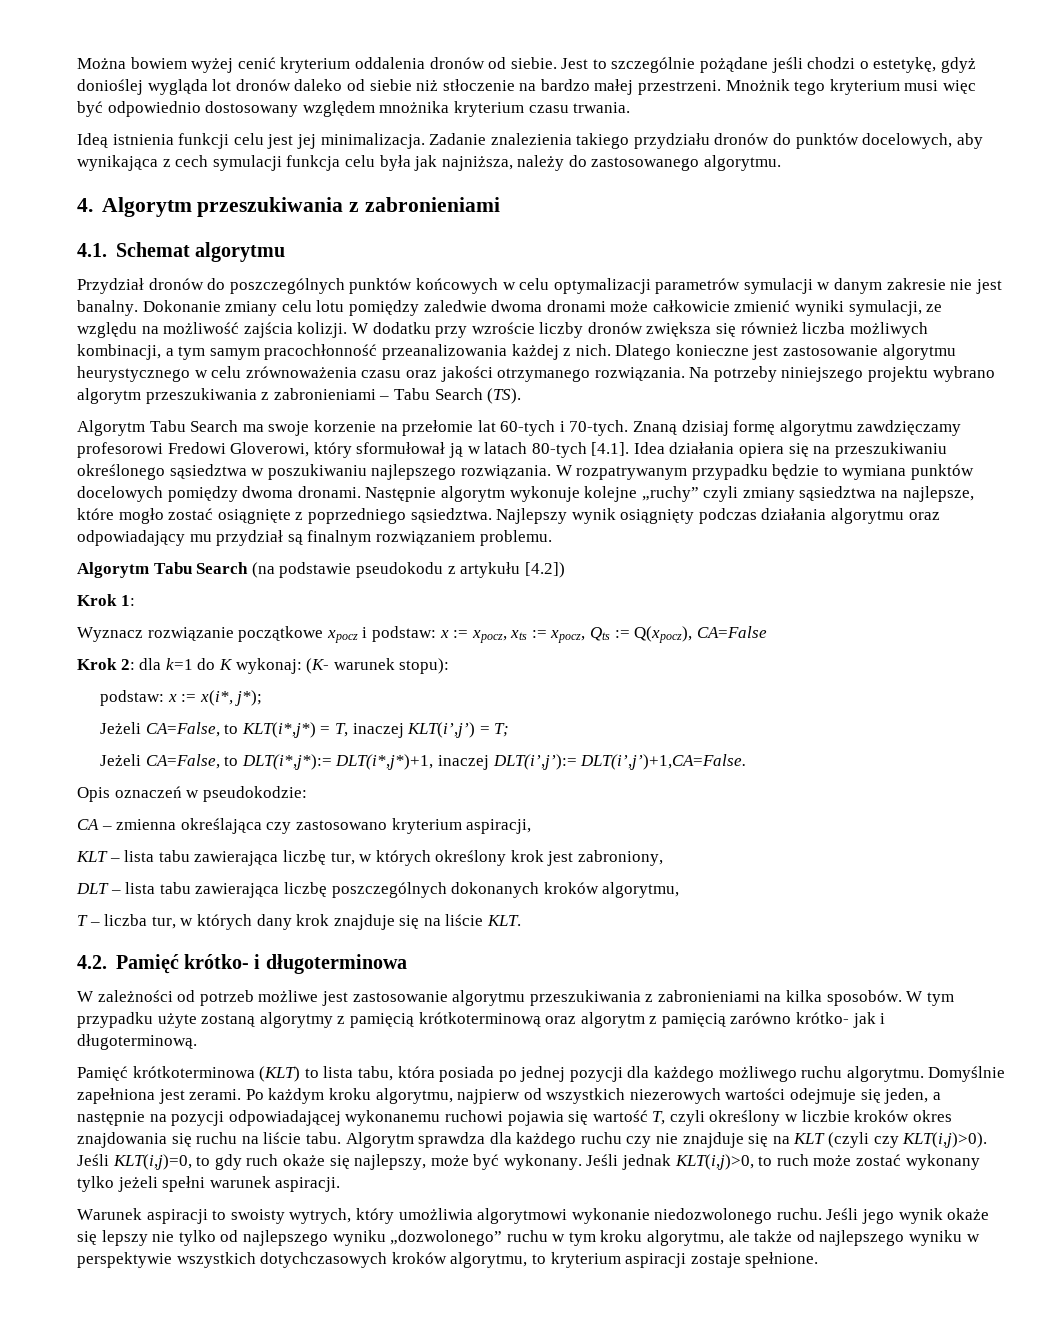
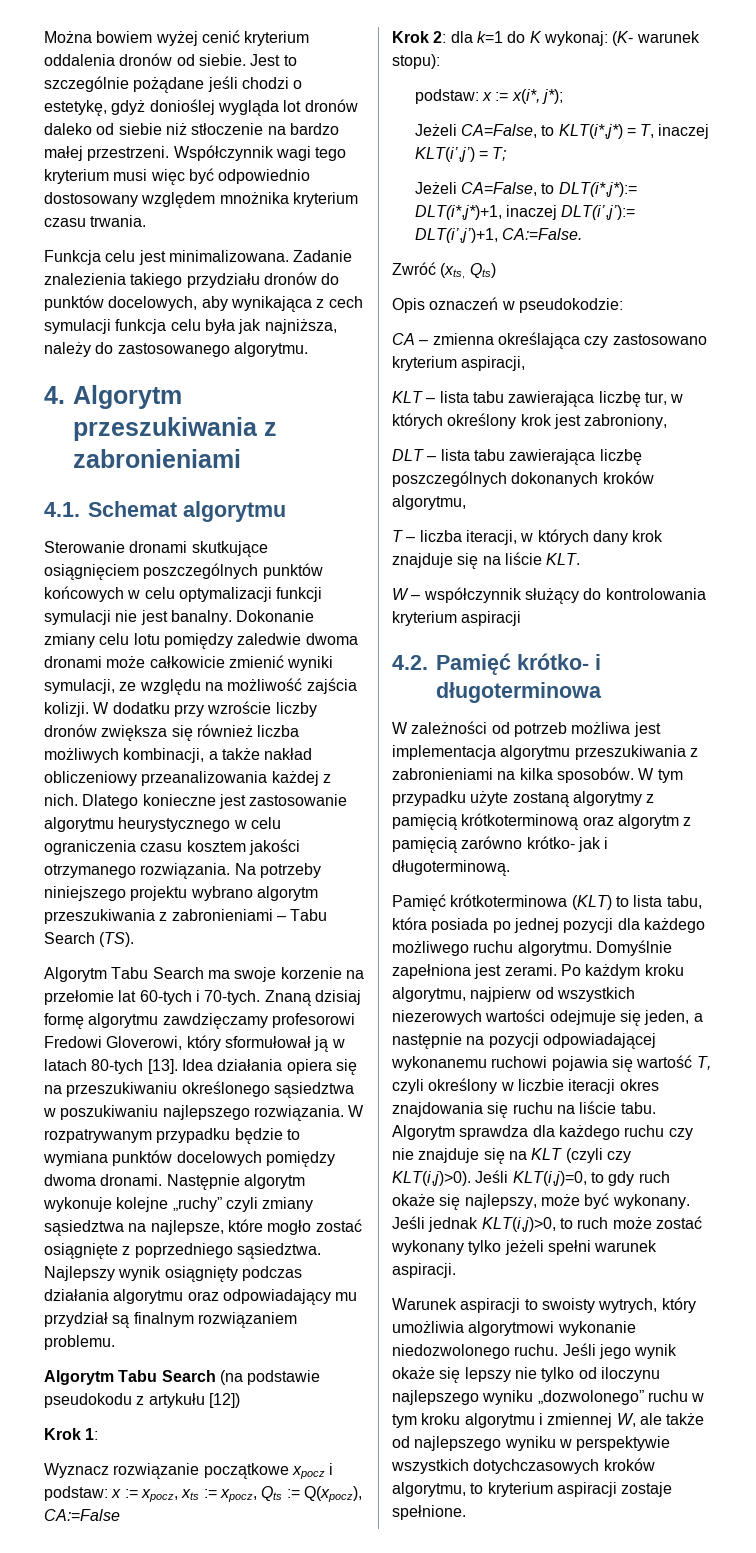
- Mnożnik tego kryterium musi więc być odpowiednio dostosowany względem mnożnika kryterium czasu trwania.
+ Współczynnik wagi tego kryterium musi więc być odpowiednio dostosowany względem mnożnika kryterium czasu trwania.
- Ideą istnienia funkcji celu jest jej minimalizacja.
+ Funkcja celu jest minimalizowana.
- Przydział dronów do poszczególnych punktów końcowych w celu optymalizacji parametrów symulacji w danym zakresie nie jest banalny.
+ Sterowanie dronami skutkujące osiągnięciem poszczególnych punktów końcowych w celu optymalizacji funkcji symulacji nie jest banalny.
- W dodatku przy wzroście liczby dronów zwiększa się również liczba możliwych kombinacji, a tym samym pracochłonność przeanalizowania każdej z nich.
+ W dodatku przy wzroście liczby dronów zwiększa się również liczba możliwych kombinacji, a także nakład obliczeniowy przeanalizowania każdej z nich.
- Dlatego konieczne jest zastosowanie algorytmu heurystycznego w celu zrównoważenia czasu oraz jakości otrzymanego rozwiązania.
+ Dlatego konieczne jest zastosowanie algorytmu heurystycznego w celu ograniczenia czasu kosztem jakości otrzymanego rozwiązania.
- Znaną dzisiaj formę algorytmu zawdzięczamy profesorowi Fredowi Gloverowi, który sformułował ją w latach 80-tych [4.1]. Idea działania opiera się na przeszukiwaniu określonego sąsiedztwa w poszukiwaniu najlepszego rozwiązania.
+ Znaną dzisiaj formę algorytmu zawdzięczamy profesorowi Fredowi Gloverowi, który sformułował ją w latach 80-tych [13]. Idea działania opiera się na przeszukiwaniu określonego sąsiedztwa w poszukiwaniu najlepszego rozwiązania.
- Algorytm Tabu Search (na podstawie pseudokodu z artykułu [4.2])
+ Algorytm Tabu Search (na podstawie pseudokodu z artykułu [12])
- Wyznacz rozwiązanie początkowe xpocz i podstaw: x := xpocz, xts := xpocz, Qts := Q(xpocz), CA=False
+ Wyznacz rozwiązanie początkowe xpocz i podstaw: x := xpocz, xts := xpocz, Qts := Q(xpocz), CA:=False
- Jeżeli CA=False, to DLT(i*,j*):= DLT(i*,j*)+1, inaczej DLT(i’,j’):= DLT(i’,j’)+1,CA=False.
+ Jeżeli CA=False, to DLT(i*,j*):= DLT(i*,j*)+1, inaczej DLT(i’,j’):= DLT(i’,j’)+1, CA:=False.
+ Zwróć (xts, Qts)
- T – liczba tur, w których dany krok znajduje się na liście KLT.
+ T – liczba iteracji, w których dany krok znajduje się na liście KLT.
+ W – współczynnik służący do kontrolowania kryterium aspiracji
- W zależności od potrzeb możliwe jest zastosowanie algorytmu przeszukiwania z zabronieniami na kilka sposobów.
+ W zależności od potrzeb możliwa jest implementacja algorytmu przeszukiwania z zabronieniami na kilka sposobów.
- Po każdym kroku algorytmu, najpierw od wszystkich niezerowych wartości odejmuje się jeden, a następnie na pozycji odpowiadającej wykonanemu ruchowi pojawia się wartość T, czyli określony w liczbie kroków okres znajdowania się ruchu na liście tabu.
+ Po każdym kroku algorytmu, najpierw od wszystkich niezerowych wartości odejmuje się jeden, a następnie na pozycji odpowiadającej wykonanemu ruchowi pojawia się wartość T, czyli określony w liczbie iteracji okres znajdowania się ruchu na liście tabu.
- Jeśli jego wynik okaże się lepszy nie tylko od najlepszego wyniku „dozwolonego” ruchu w tym kroku algorytmu, ale także od najlepszego wyniku w perspektywie wszystkich dotychczasowych kroków algorytmu, to kryterium aspiracji zostaje spełnione.
+ Jeśli jego wynik okaże się lepszy nie tylko od iloczynu najlepszego wyniku „dozwolonego” ruchu w tym kroku algorytmu i zmiennej W, ale także od najlepszego wyniku w perspektywie wszystkich dotychczasowych kroków algorytmu, to kryterium aspiracji zostaje spełnione.

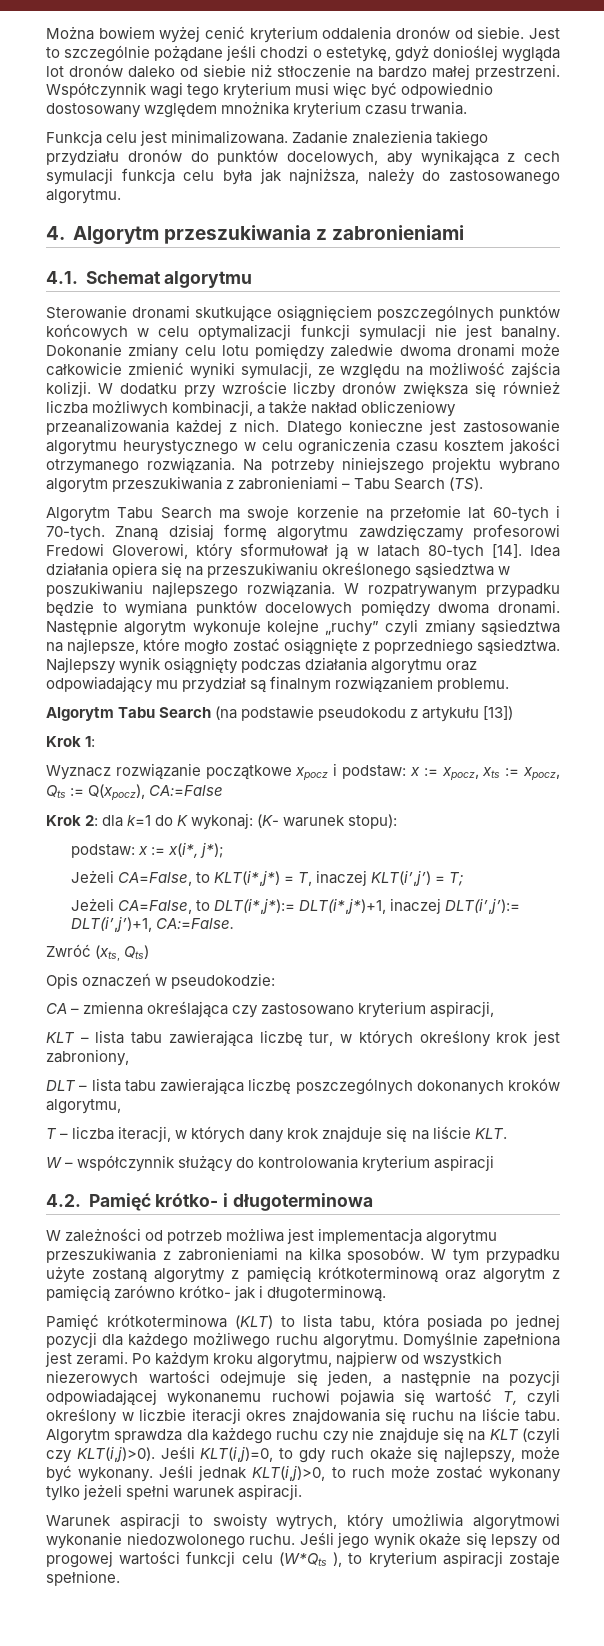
- Znaną dzisiaj formę algorytmu zawdzięczamy profesorowi Fredowi Gloverowi, który sformułował ją w latach 80-tych [13].
+ Znaną dzisiaj formę algorytmu zawdzięczamy profesorowi Fredowi Gloverowi, który sformułował ją w latach 80-tych [14].
- Algorytm Tabu Search (na podstawie pseudokodu z artykułu [12])
+ Algorytm Tabu Search (na podstawie pseudokodu z artykułu [13])
- Jeśli jego wynik okaże się lepszy nie tylko od iloczynu najlepszego wyniku „dozwolonego” ruchu w tym kroku algorytmu i zmiennej W, ale także od najlepszego wyniku w perspektywie wszystkich dotychczasowych kroków algorytmu, to kryterium aspiracji zostaje spełnione.
+ Jeśli jego wynik okaże się lepszy od progowej wartości funkcji celu (W*Qts ), to kryterium aspiracji zostaje spełnione.

